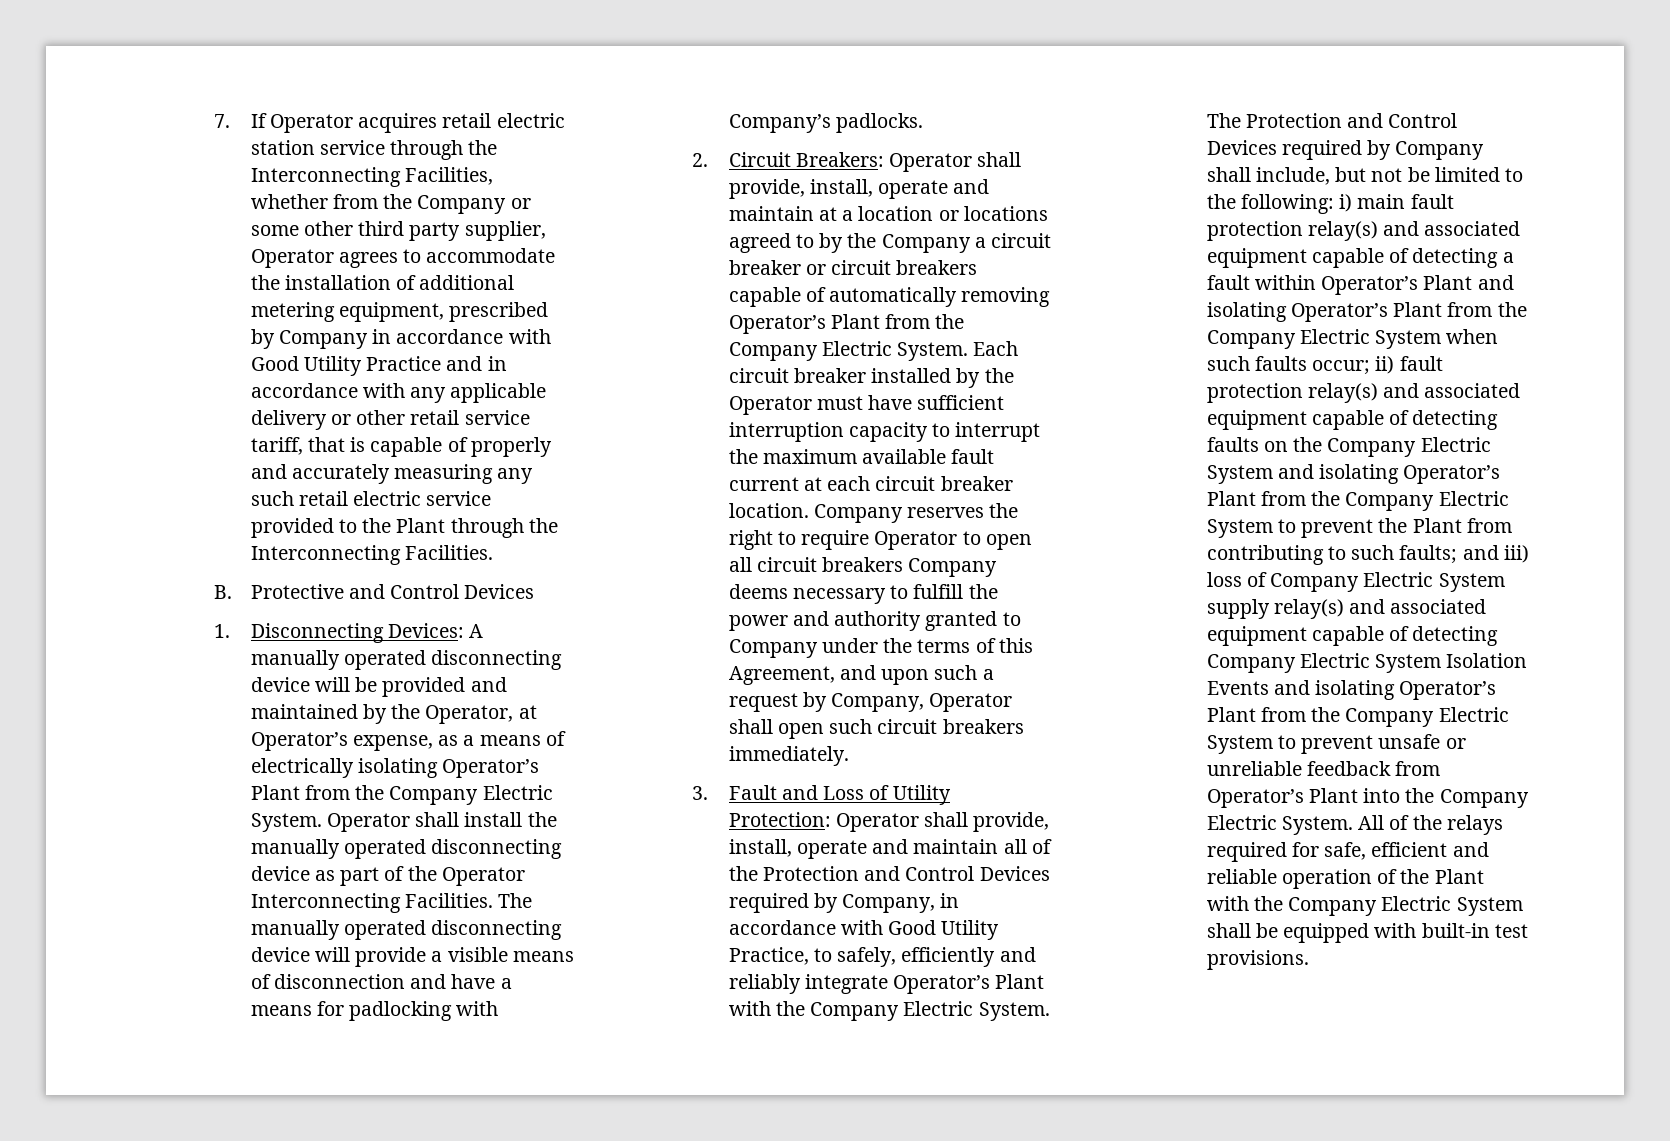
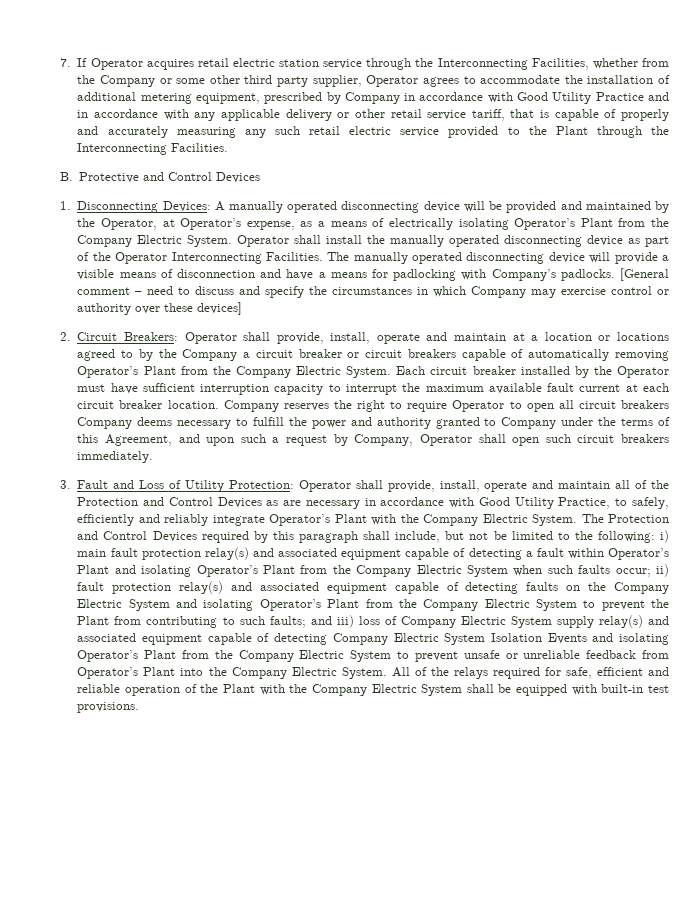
+ [General comment – need to discuss and specify the circumstances in which Company may exercise control or authority over these devices]
- 3. Fault and Loss of Utility Protection: Operator shall provide, install, operate and maintain all of the Protection and Control Devices required by Company, in accordance with Good Utility Practice, to safely, efficiently and reliably integrate Operator’s Plant with the Company Electric System.
+ 3. Fault and Loss of Utility Protection: Operator shall provide, install, operate and maintain all of the Protection and Control Devices as are necessary in accordance with Good Utility Practice, to safely, efficiently and reliably integrate Operator’s Plant with the Company Electric System.
- The Protection and Control Devices required by Company shall include, but not be limited to the following:
+ The Protection and Control Devices required by this paragraph shall include, but not be limited to the following:

